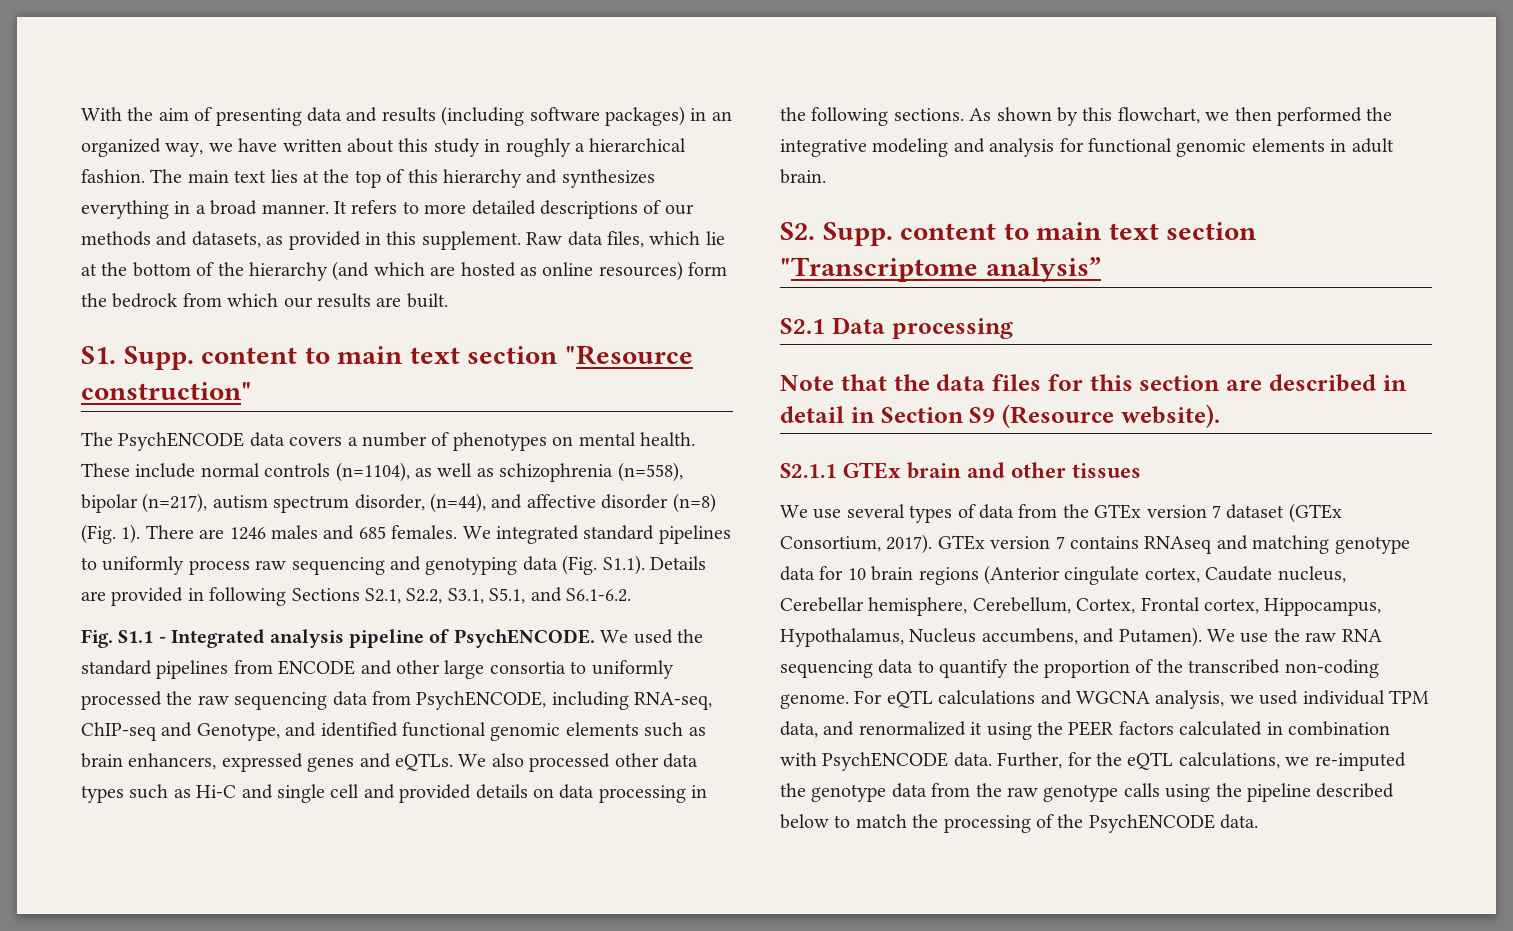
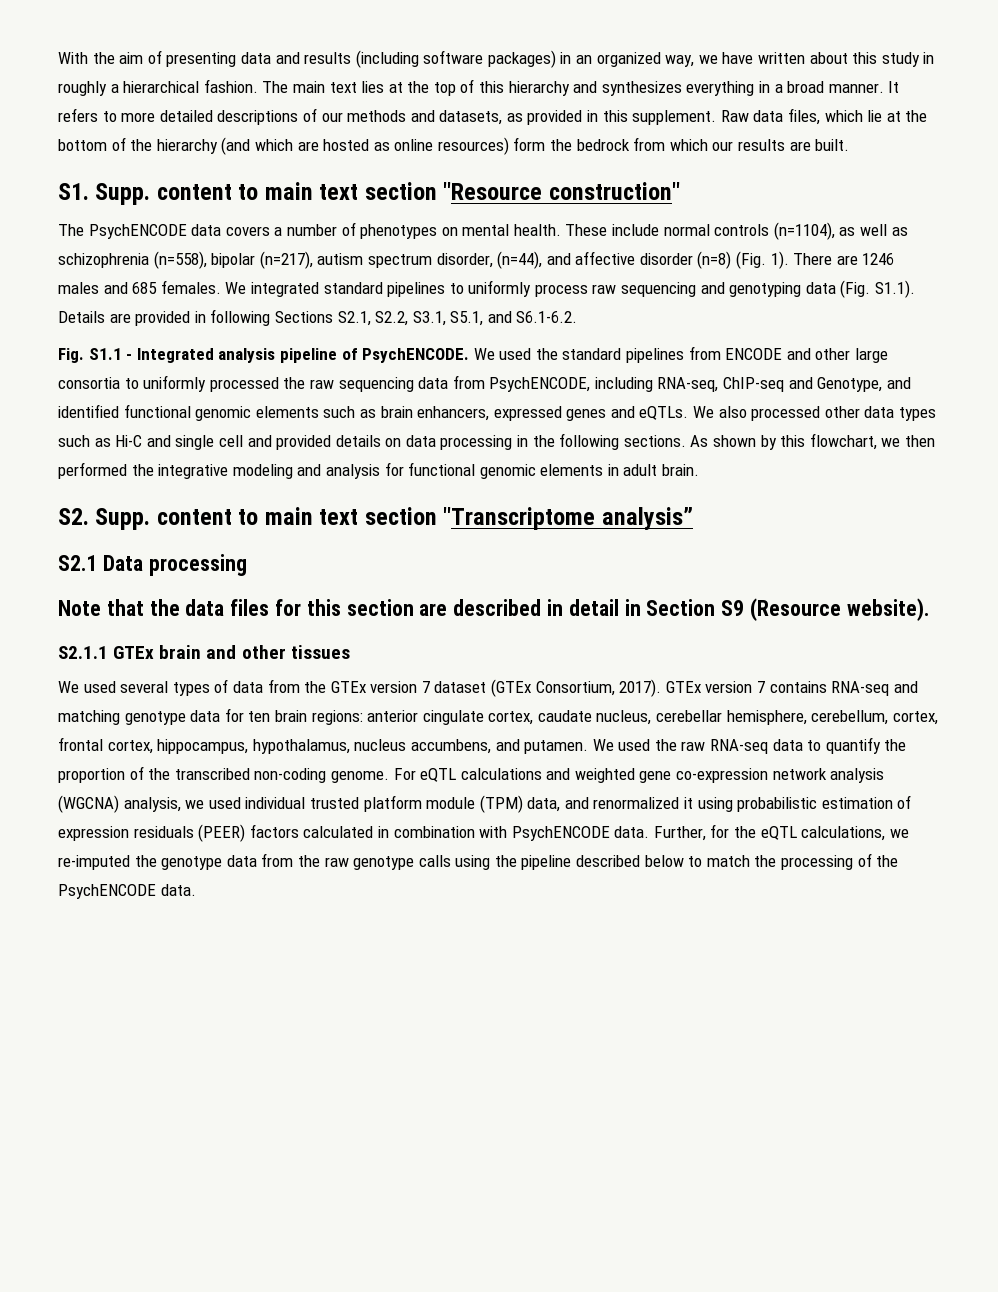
- We use several types of data from the GTEx version 7 dataset (GTEx Consortium, 2017).
+ We used several types of data from the GTEx version 7 dataset (GTEx Consortium, 2017).
- GTEx version 7 contains RNAseq and matching genotype data for 10 brain regions (Anterior cingulate cortex, Caudate nucleus, Cerebellar hemisphere, Cerebellum, Cortex, Frontal cortex, Hippocampus, Hypothalamus, Nucleus accumbens, and Putamen). We use the raw RNA sequencing data to quantify the proportion of the transcribed non-coding genome.
+ GTEx version 7 contains RNA-seq and matching genotype data for ten brain regions: anterior cingulate cortex, caudate nucleus, cerebellar hemisphere, cerebellum, cortex, frontal cortex, hippocampus, hypothalamus, nucleus accumbens, and putamen. We used the raw RNA-seq data to quantify the proportion of the transcribed non-coding genome.
- For eQTL calculations and WGCNA analysis, we used individual TPM data, and renormalized it using the PEER factors calculated in combination with PsychENCODE data.
+ For eQTL calculations and weighted gene co-expression network analysis (WGCNA) analysis, we used individual trusted platform module (TPM) data, and renormalized it using probabilistic estimation of expression residuals (PEER) factors calculated in combination with PsychENCODE data.

